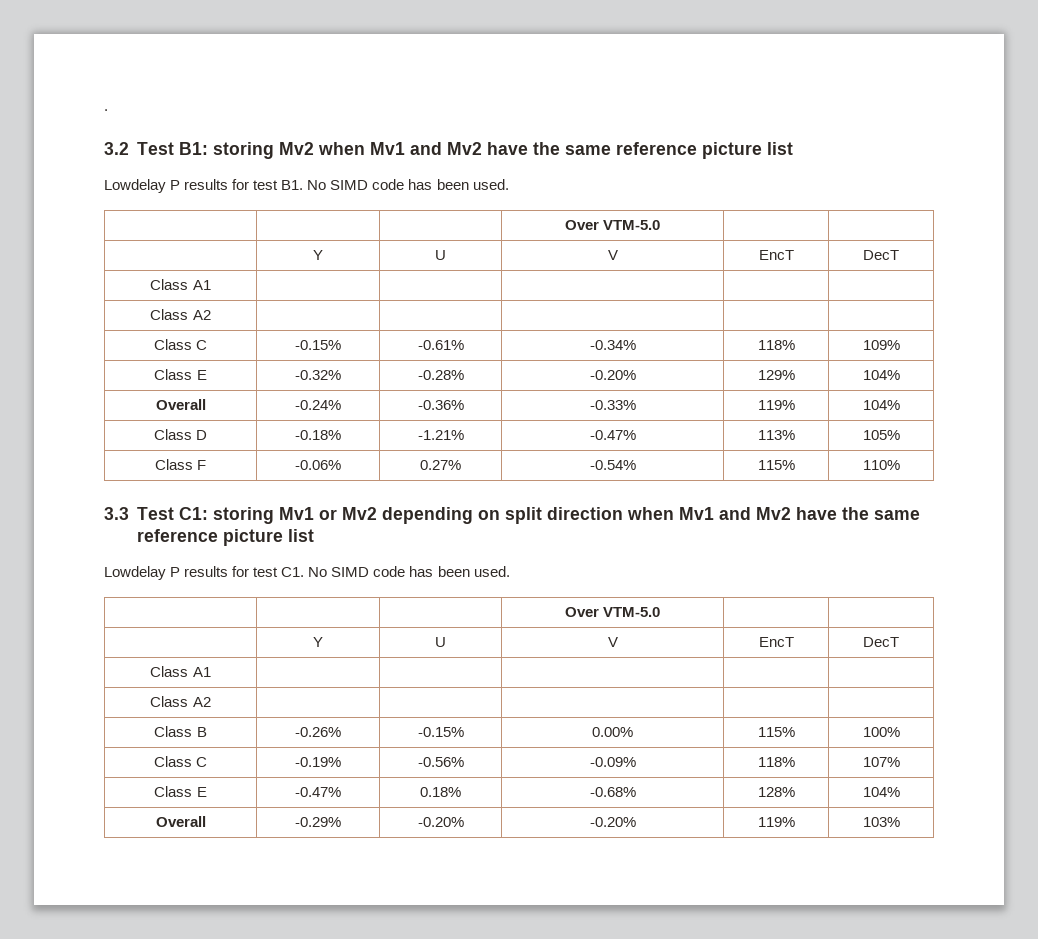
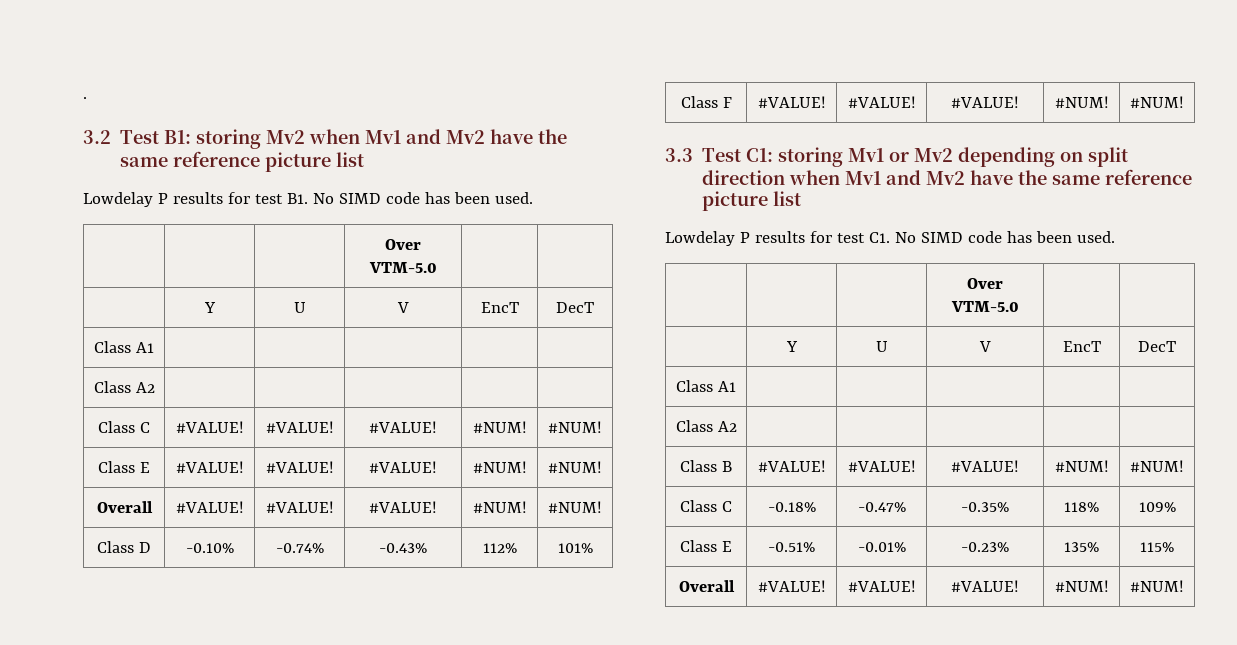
- Class C | -0.15% | -0.61% | -0.34% | 118% | 109%
- Class E | -0.32% | -0.28% | -0.20% | 129% | 104%
- Overall | -0.24% | -0.36% | -0.33% | 119% | 104%
- Class D | -0.18% | -1.21% | -0.47% | 113% | 105%
- Class F | -0.06% | 0.27% | -0.54% | 115% | 110%
+ Class C | #VALUE! | #VALUE! | #VALUE! | #NUM! | #NUM!
+ Class E | #VALUE! | #VALUE! | #VALUE! | #NUM! | #NUM!
+ Overall | #VALUE! | #VALUE! | #VALUE! | #NUM! | #NUM!
+ Class D | -0.10% | -0.74% | -0.43% | 112% | 101%
+ Class F | #VALUE! | #VALUE! | #VALUE! | #NUM! | #NUM!
- Class B | -0.26% | -0.15% | 0.00% | 115% | 100%
- Class C | -0.19% | -0.56% | -0.09% | 118% | 107%
- Class E | -0.47% | 0.18% | -0.68% | 128% | 104%
- Overall | -0.29% | -0.20% | -0.20% | 119% | 103%
+ Class B | #VALUE! | #VALUE! | #VALUE! | #NUM! | #NUM!
+ Class C | -0.18% | -0.47% | -0.35% | 118% | 109%
+ Class E | -0.51% | -0.01% | -0.23% | 135% | 115%
+ Overall | #VALUE! | #VALUE! | #VALUE! | #NUM! | #NUM!

